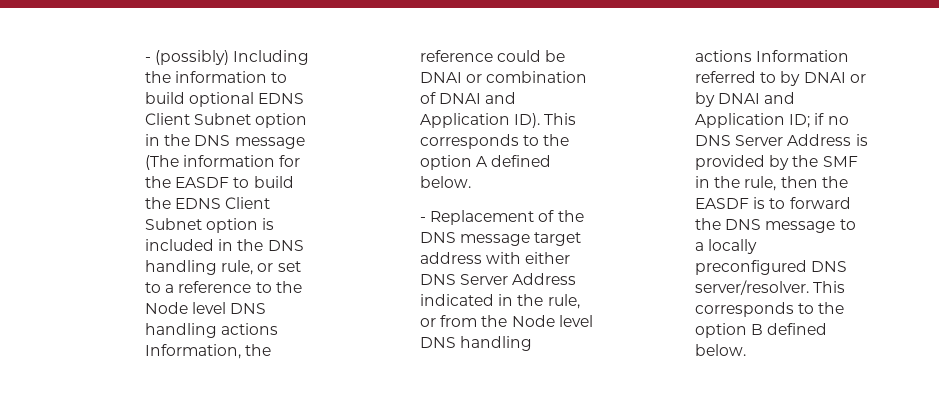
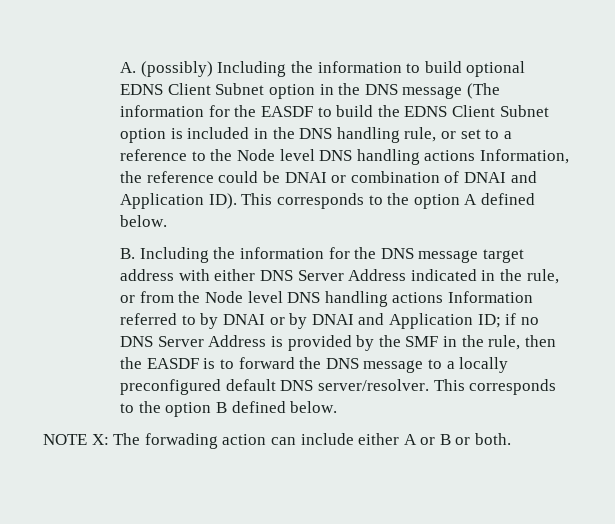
- - (possibly) Including the information to build optional EDNS Client Subnet option in the DNS message (The information for the EASDF to build the EDNS Client Subnet option is included in the DNS handling rule, or set to a reference to the Node level DNS handling actions Information, the reference could be DNAI or combination of DNAI and Application ID). This corresponds to the option A defined below.
+ A. (possibly) Including the information to build optional EDNS Client Subnet option in the DNS message (The information for the EASDF to build the EDNS Client Subnet option is included in the DNS handling rule, or set to a reference to the Node level DNS handling actions Information, the reference could be DNAI or combination of DNAI and Application ID). This corresponds to the option A defined below.
- - Replacement of the DNS message target address with either DNS Server Address indicated in the rule, or from the Node level DNS handling actions Information referred to by DNAI or by DNAI and Application ID;
+ B. Including the information for the DNS message target address with either DNS Server Address indicated in the rule, or from the Node level DNS handling actions Information referred to by DNAI or by DNAI and Application ID;
- if no DNS Server Address is provided by the SMF in the rule, then the EASDF is to forward the DNS message to a locally preconfigured DNS server/resolver.
+ if no DNS Server Address is provided by the SMF in the rule, then the EASDF is to forward the DNS message to a locally preconfigured default DNS server/resolver.
+ NOTE X: The forwading action can include either A or B or both.

